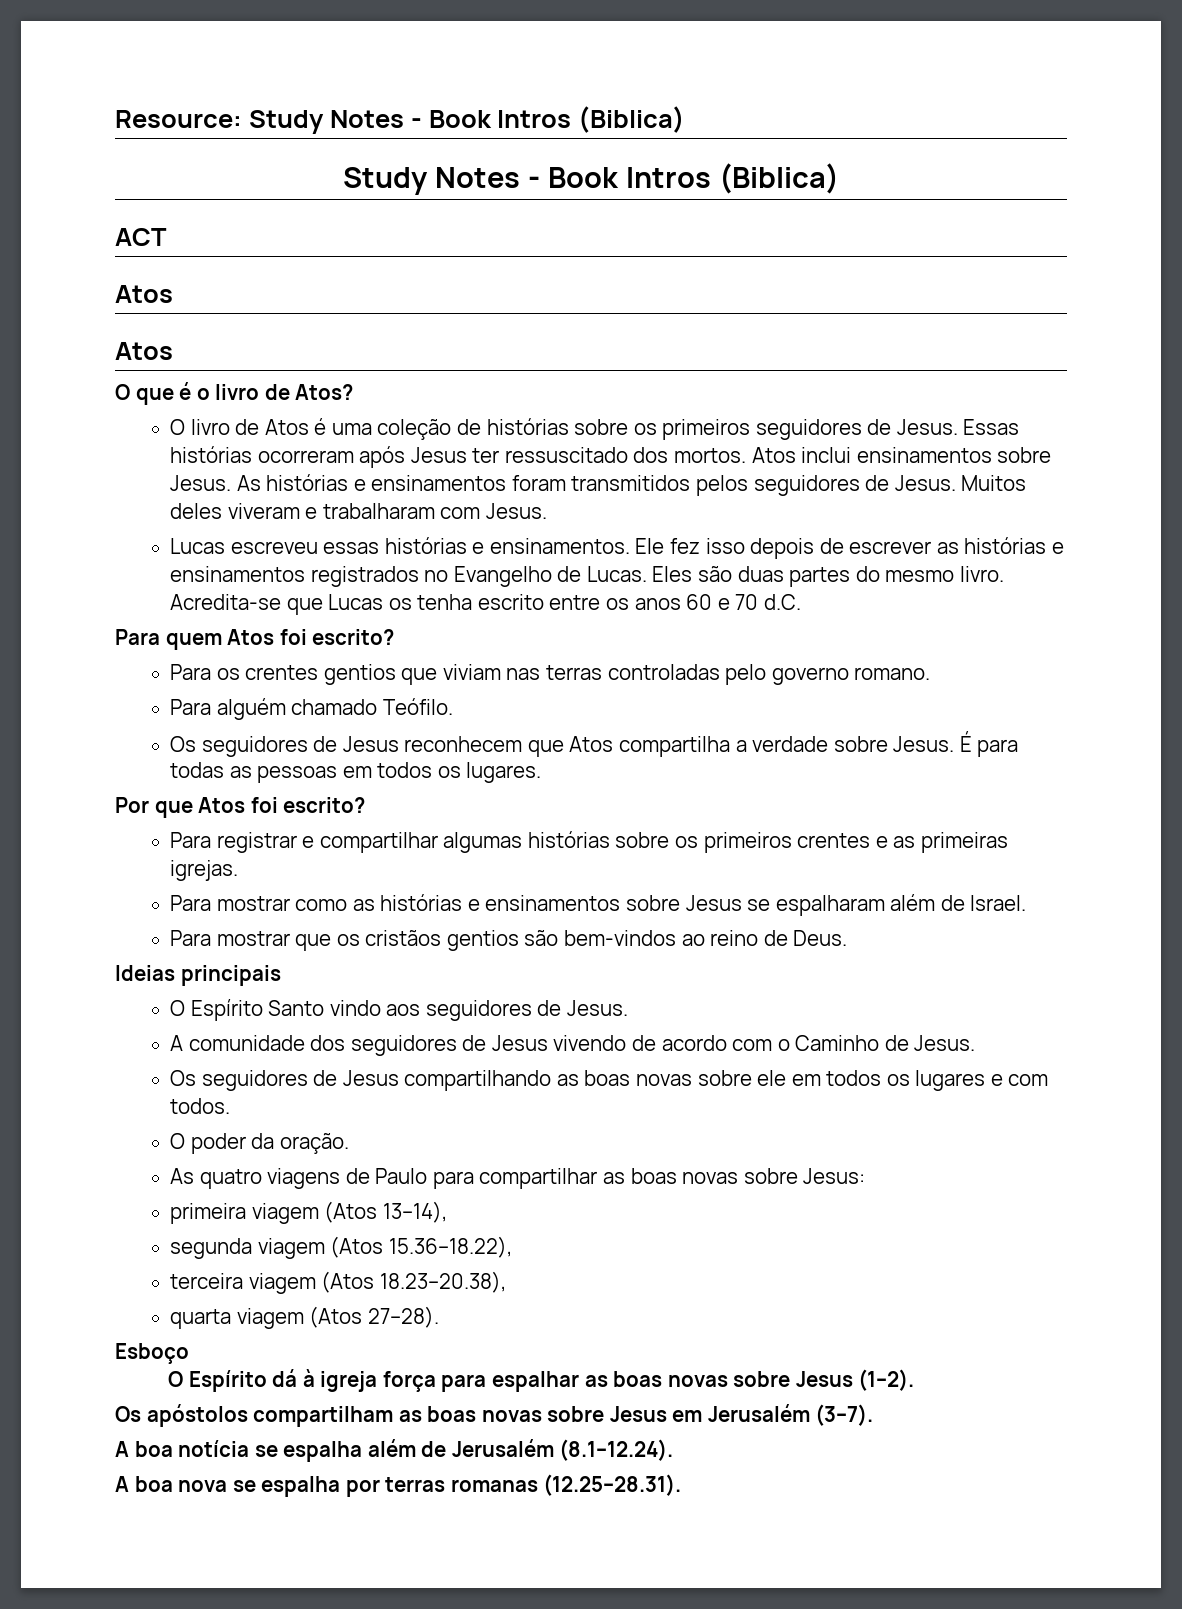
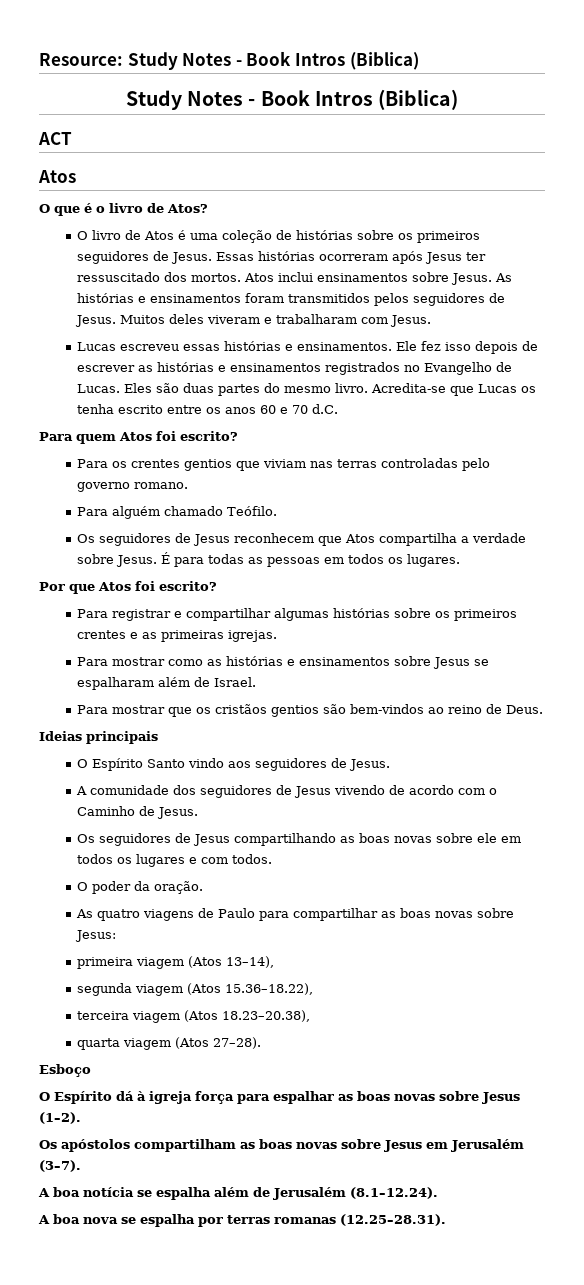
  ACT
- Atos

